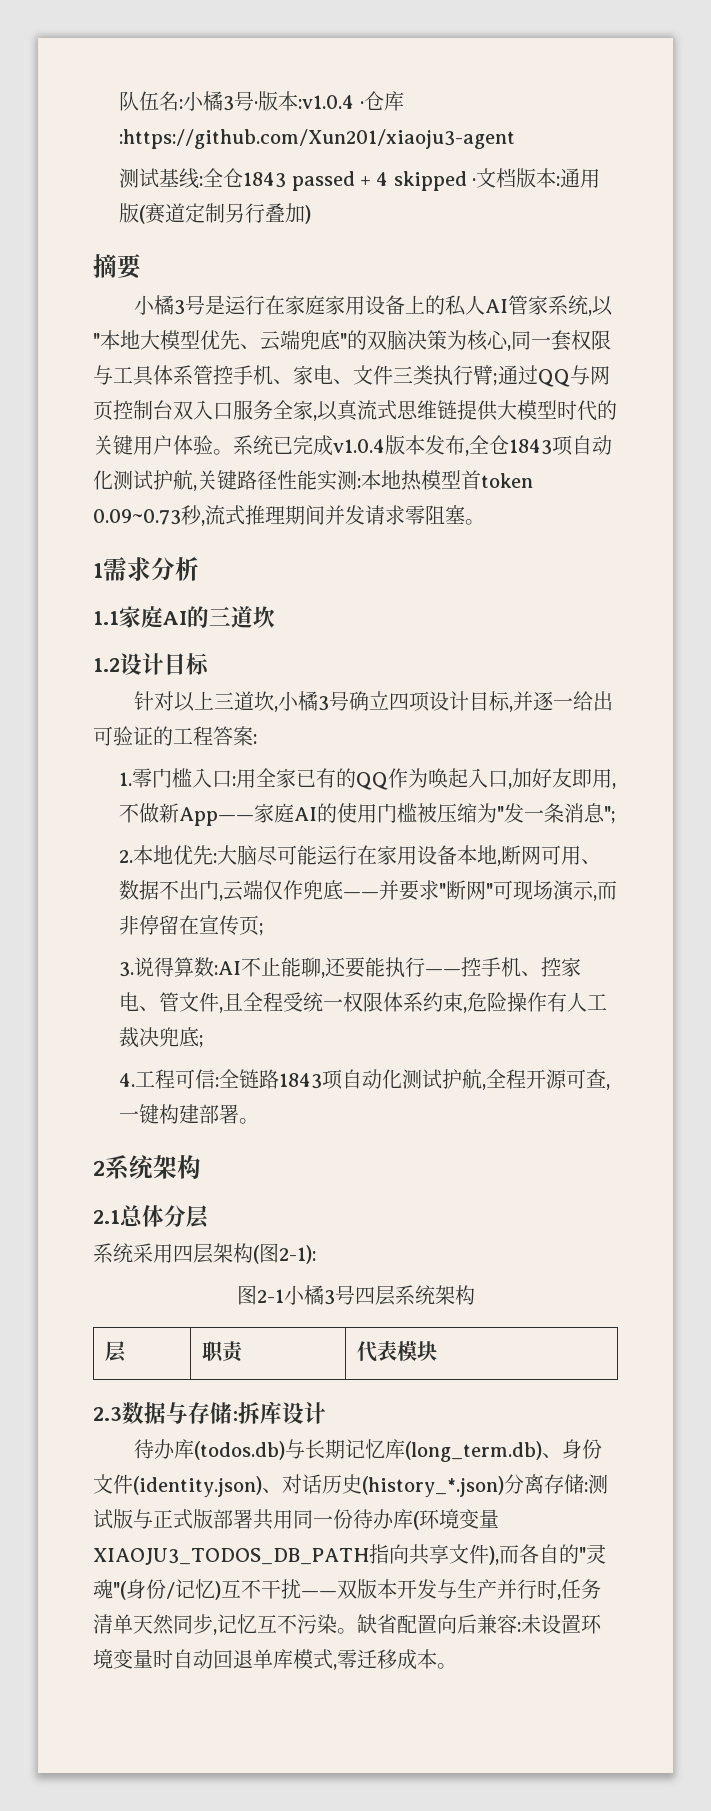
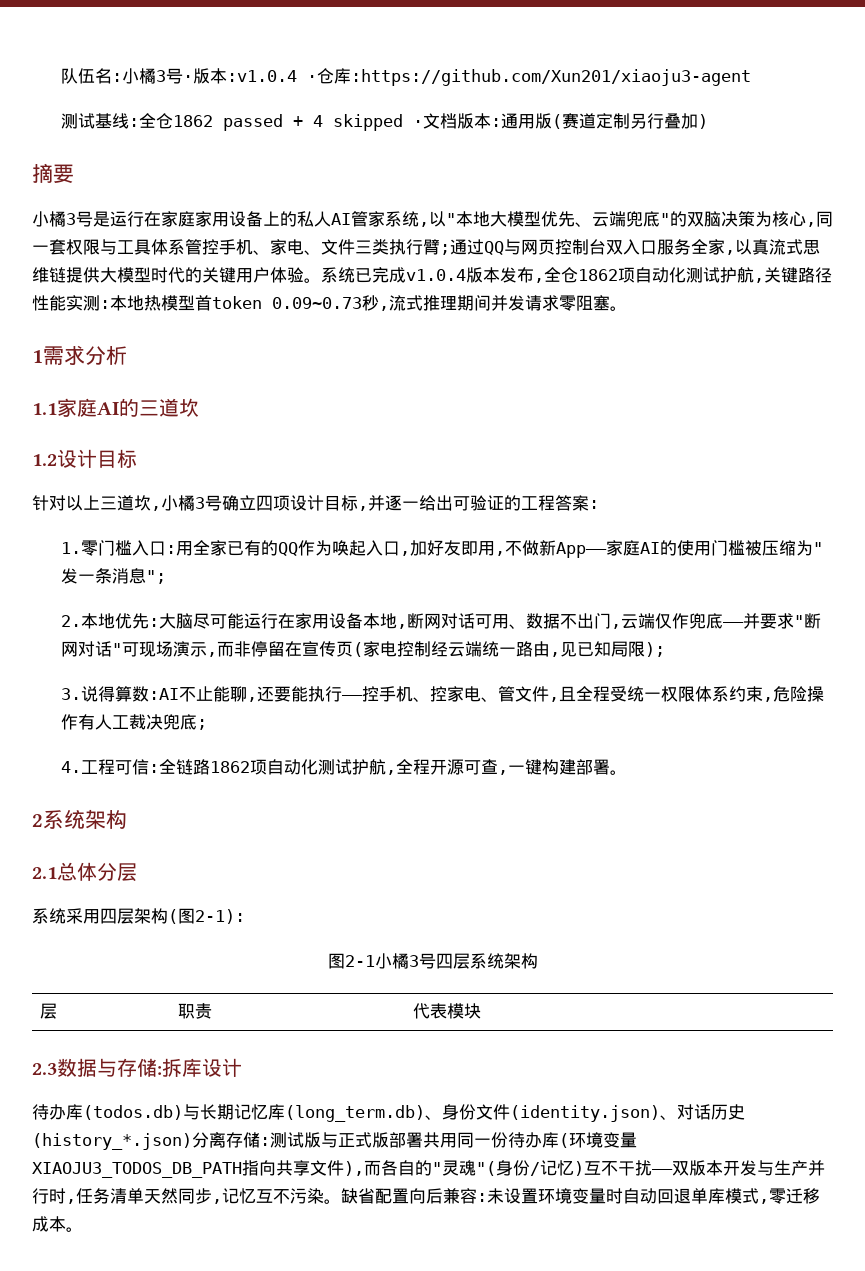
- 测试基线:全仓1843 passed + 4 skipped ·文档版本:通用版(赛道定制另行叠加)
+ 测试基线:全仓1862 passed + 4 skipped ·文档版本:通用版(赛道定制另行叠加)
- 系统已完成v1.0.4版本发布,全仓1843项自动化测试护航,关键路径性能实测:本地热模型首token 0.09~0.73秒,流式推理期间并发请求零阻塞。
+ 系统已完成v1.0.4版本发布,全仓1862项自动化测试护航,关键路径性能实测:本地热模型首token 0.09~0.73秒,流式推理期间并发请求零阻塞。
- 2.本地优先:大脑尽可能运行在家用设备本地,断网可用、数据不出门,云端仅作兜底——并要求"断网"可现场演示,而非停留在宣传页;
+ 2.本地优先:大脑尽可能运行在家用设备本地,断网对话可用、数据不出门,云端仅作兜底——并要求"断网对话"可现场演示,而非停留在宣传页(家电控制经云端统一路由,见已知局限);
- 4.工程可信:全链路1843项自动化测试护航,全程开源可查,一键构建部署。
+ 4.工程可信:全链路1862项自动化测试护航,全程开源可查,一键构建部署。

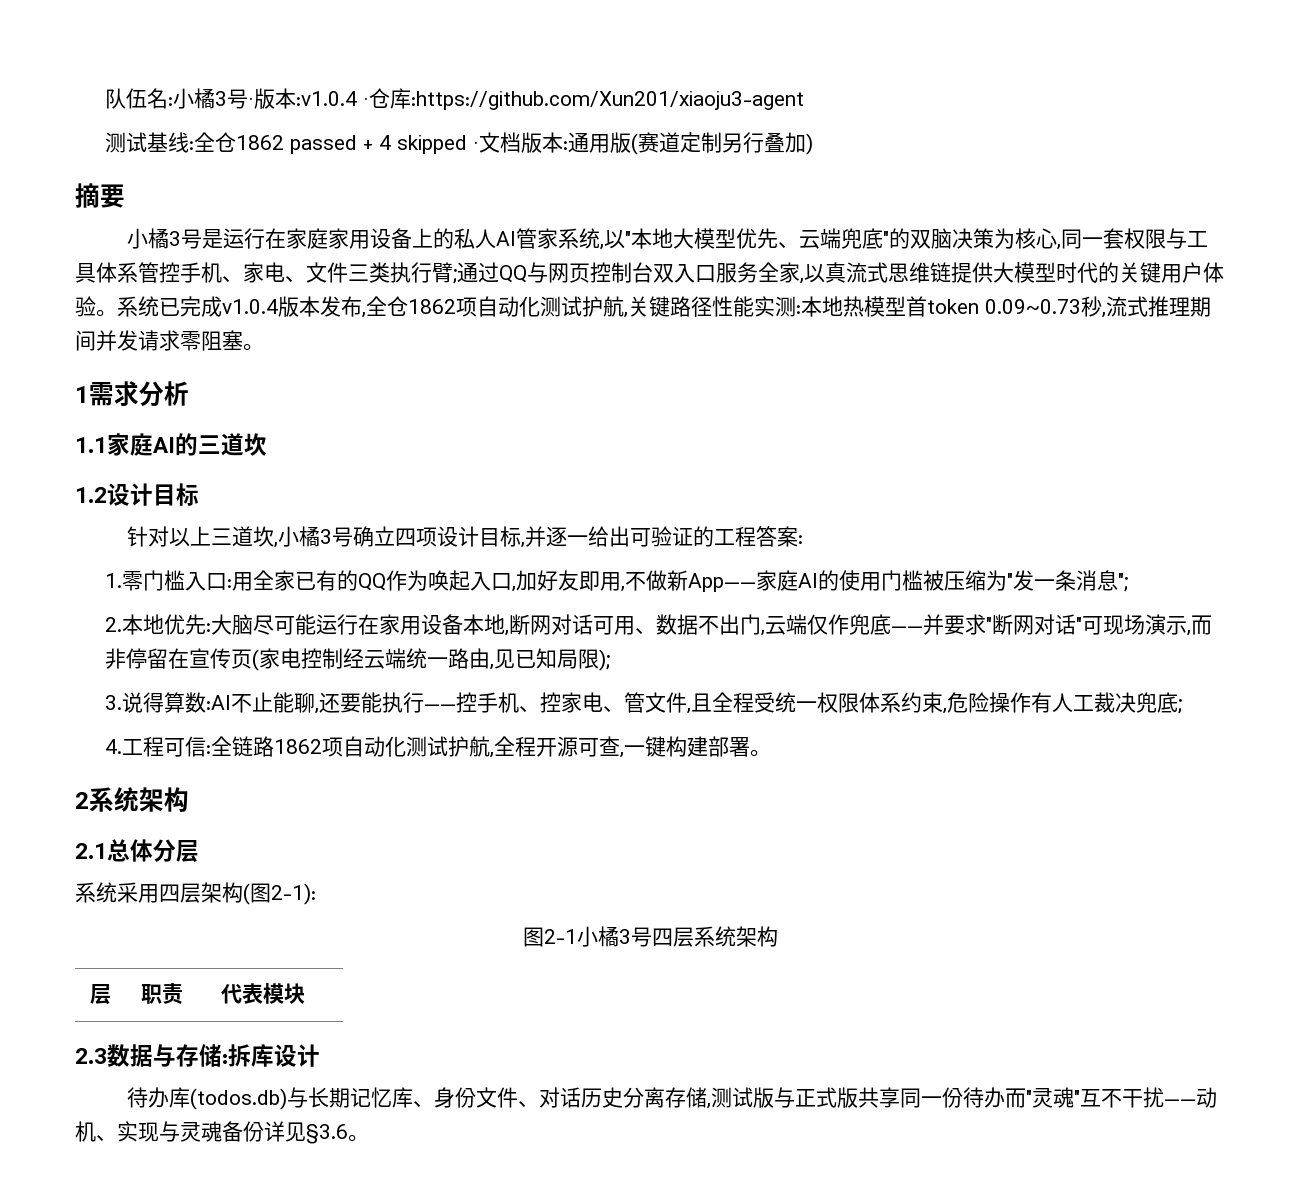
- 待办库(todos.db)与长期记忆库(long_term.db)、身份文件(identity.json)、对话历史(history_*.json)分离存储:测试版与正式版部署共用同一份待办库(环境变量XIAOJU3_TODOS_DB_PATH指向共享文件),而各自的"灵魂"(身份/记忆)互不干扰——双版本开发与生产并行时,任务清单天然同步,记忆互不污染。缺省配置向后兼容:未设置环境变量时自动回退单库模式,零迁移成本。
+ 待办库(todos.db)与长期记忆库、身份文件、对话历史分离存储,测试版与正式版共享同一份待办而"灵魂"互不干扰——动机、实现与灵魂备份详见§3.6。

